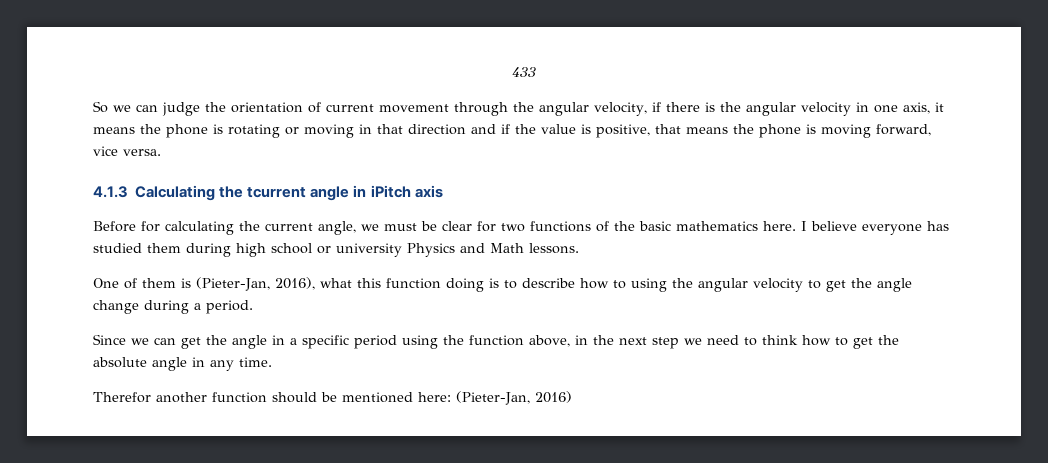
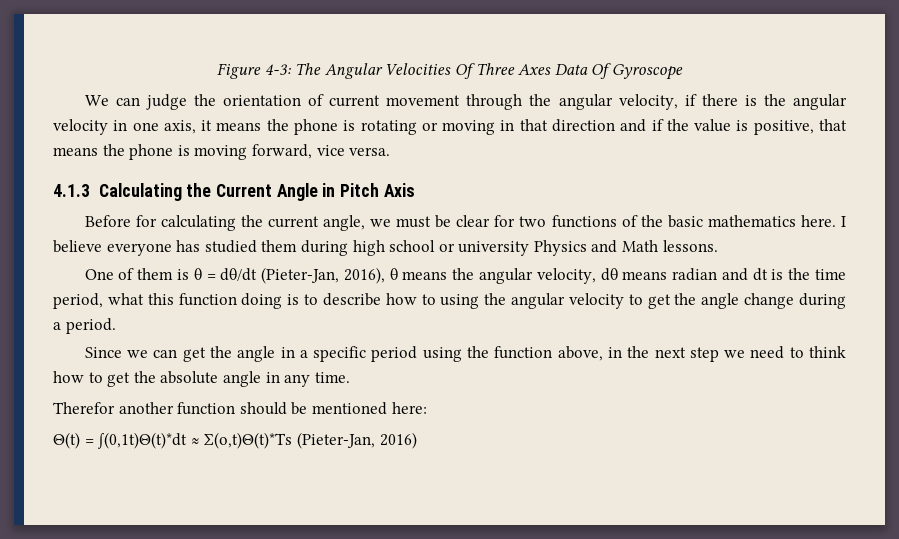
- 433
- So we can judge the orientation of current movement through the angular velocity, if there is the angular velocity in one axis, it means the phone is rotating or moving in that direction and if the value is positive, that means the phone is moving forward, vice versa.
+ Figure 4-3: The Angular Velocities Of Three Axes Data Of Gyroscope
+ We can judge the orientation of current movement through the angular velocity, if there is the angular velocity in one axis, it means the phone is rotating or moving in that direction and if the value is positive, that means the phone is moving forward, vice versa.
- 4.1.3 Calculating the tcurrent angle in iPitch axis
+ 4.1.3 Calculating the Current Angle in Pitch Axis
- One of them is (Pieter-Jan, 2016), what this function doing is to describe how to using the angular velocity to get the angle change during a period.
+ One of them is θ = dθ/dt (Pieter-Jan, 2016), θ means the angular velocity, dθ means radian and dt is the time period, what this function doing is to describe how to using the angular velocity to get the angle change during a period.
- Therefor another function should be mentioned here: (Pieter-Jan, 2016)
+ Therefor another function should be mentioned here:
+ Θ(t) = ∫(0,1t)Θ(t)*dt ≈ Σ(o,t)Θ(t)*Ts (Pieter-Jan, 2016)

